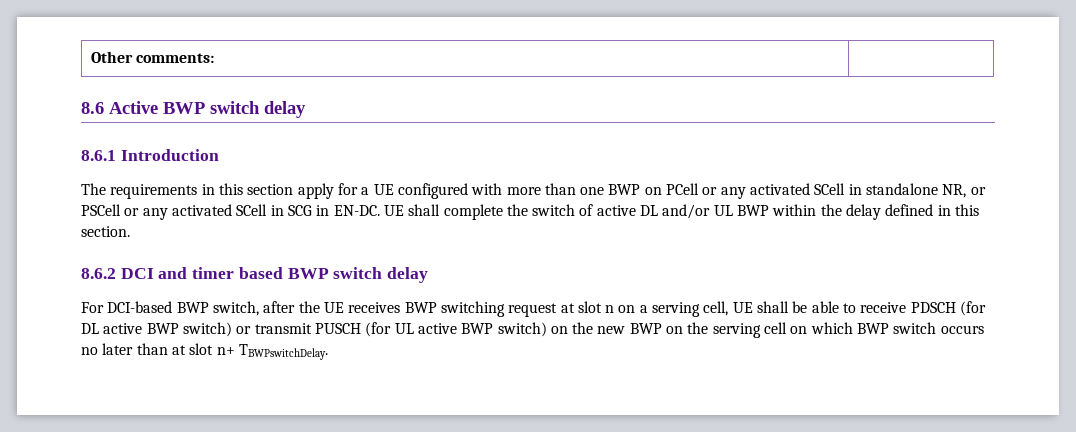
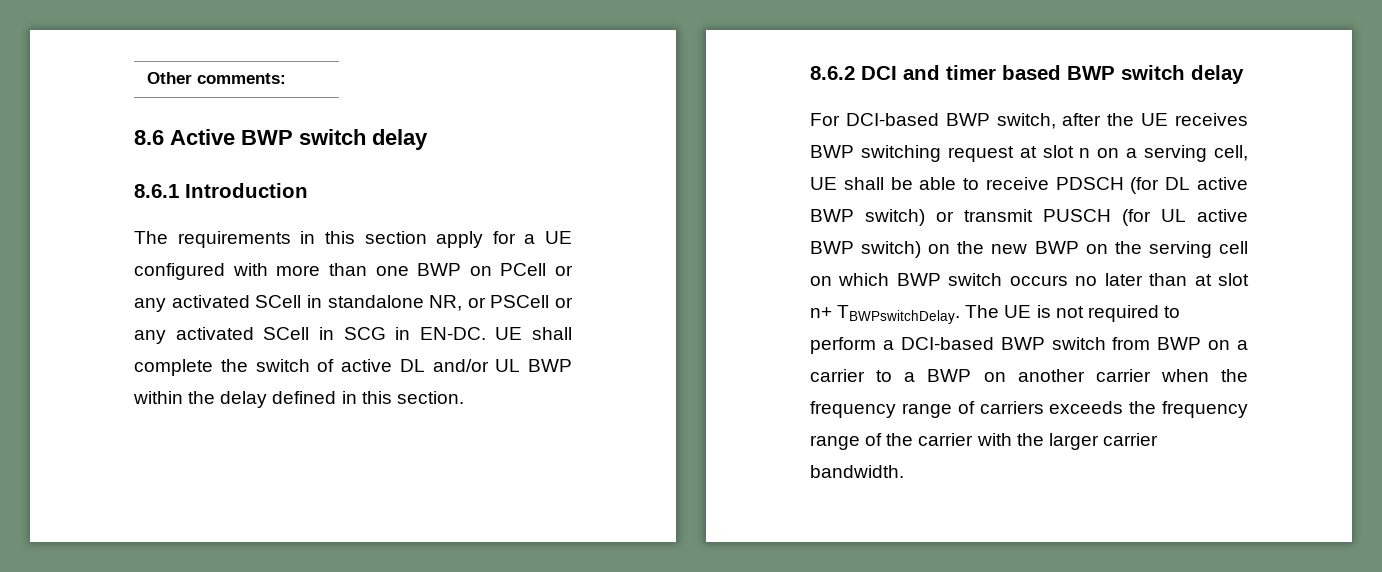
+ The UE is not required to perform a DCI-based BWP switch from BWP on a carrier to a BWP on another carrier when the frequency range of carriers exceeds the frequency range of the carrier with the larger carrier bandwidth.

